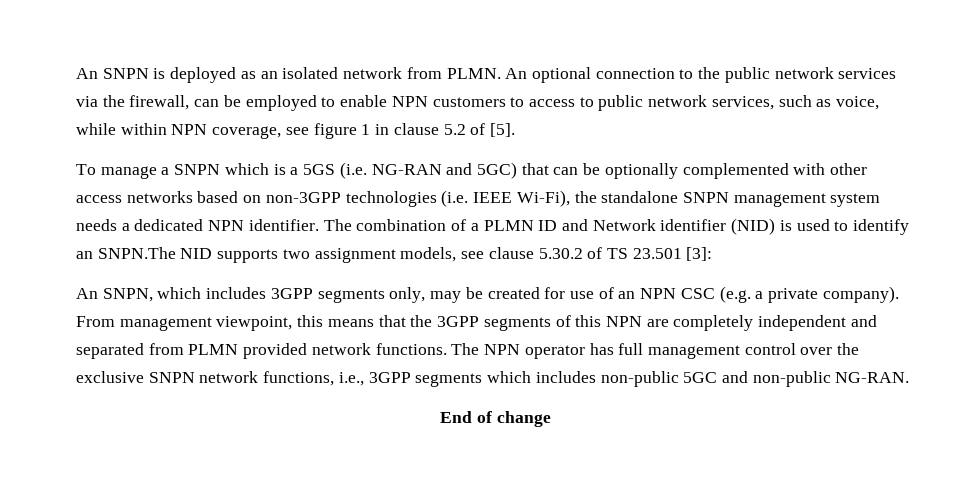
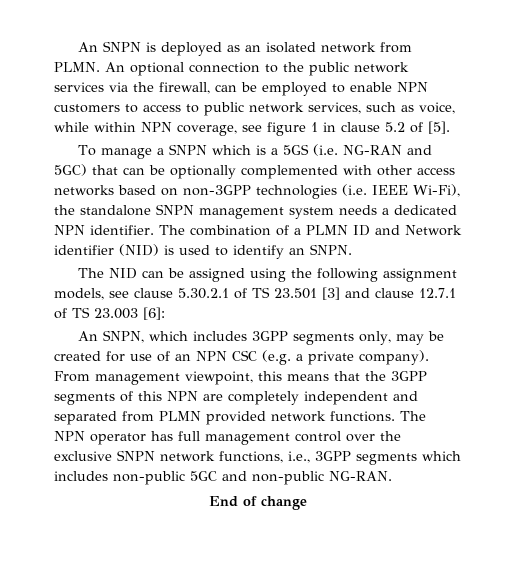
- The combination of a PLMN ID and Network identifier (NID) is used to identify an SNPN.The NID supports two assignment models, see clause 5.30.2 of TS 23.501 [3]:
+ The combination of a PLMN ID and Network identifier (NID) is used to identify an SNPN.
+ The NID can be assigned using the following assignment models, see clause 5.30.2.1 of TS 23.501 [3] and clause 12.7.1 of TS 23.003 [6]:

